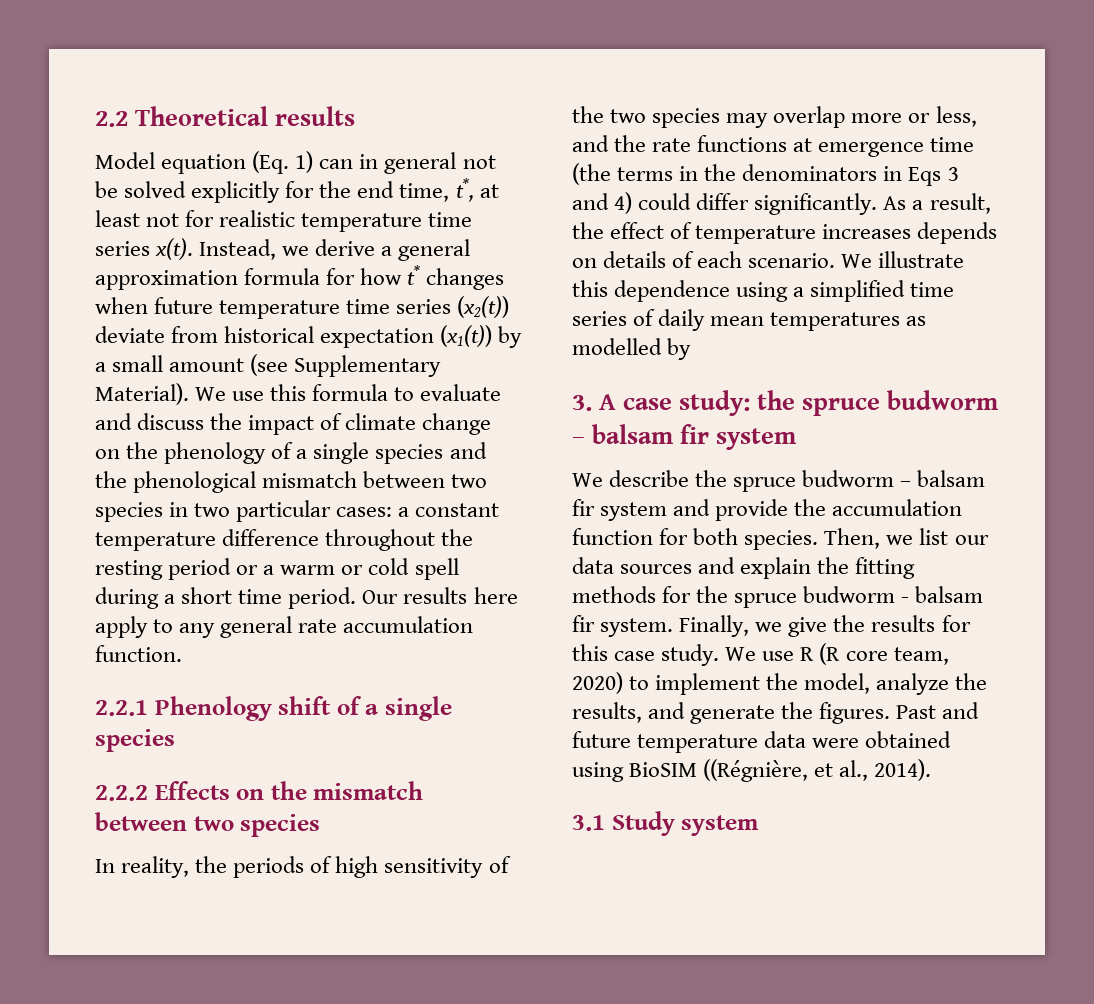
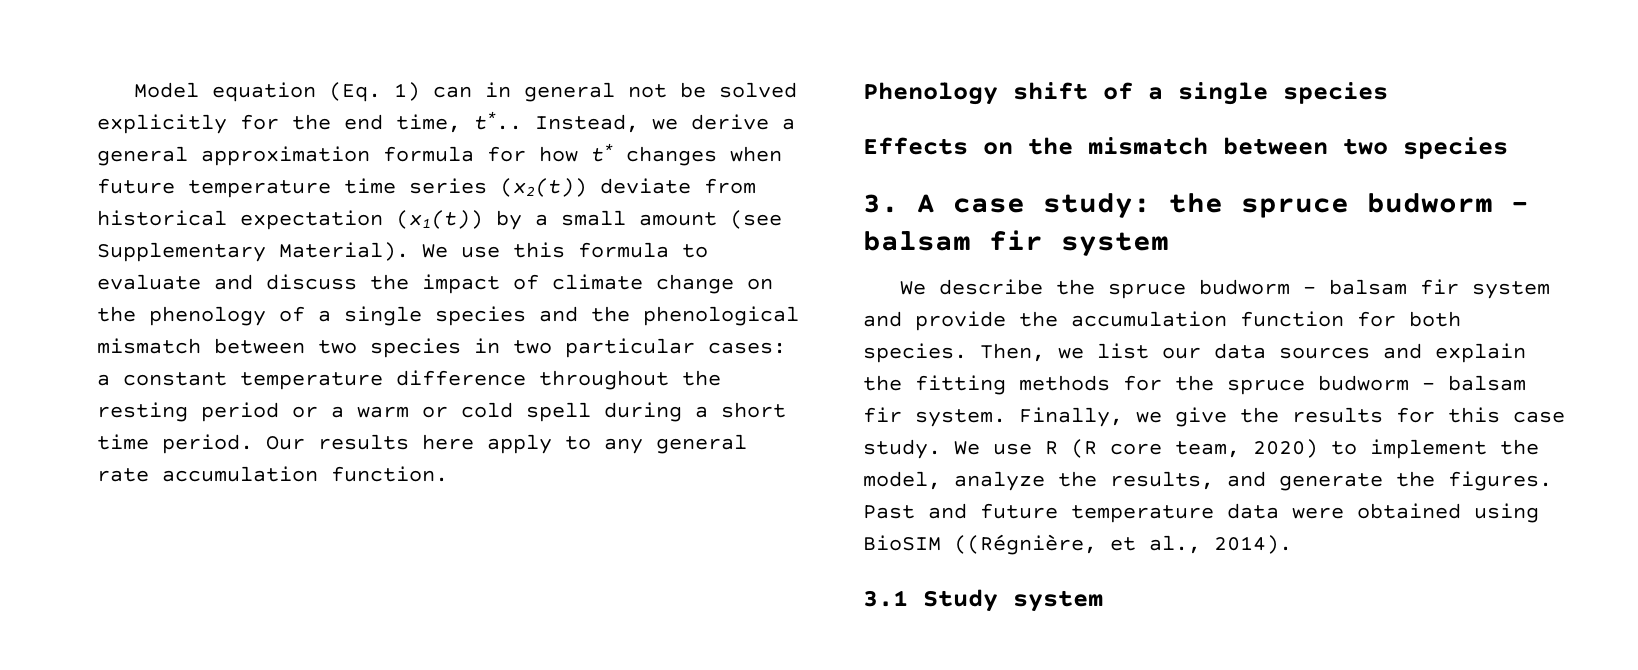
- 2.2 Theoretical results
- Model equation (Eq. 1) can in general not be solved explicitly for the end time, t*, at least not for realistic temperature time series x(t).
+ Model equation (Eq. 1) can in general not be solved explicitly for the end time, t*..
- 2.2.1 Phenology shift of a single species
+ Phenology shift of a single species
- 2.2.2 Effects on the mismatch between two species
+ Effects on the mismatch between two species
- In reality, the periods of high sensitivity of the two species may overlap more or less, and the rate functions at emergence time (the terms in the denominators in Eqs 3 and 4) could differ significantly. As a result, the effect of temperature increases depends on details of each scenario. We illustrate this dependence using a simplified time series of daily mean temperatures as modelled by

